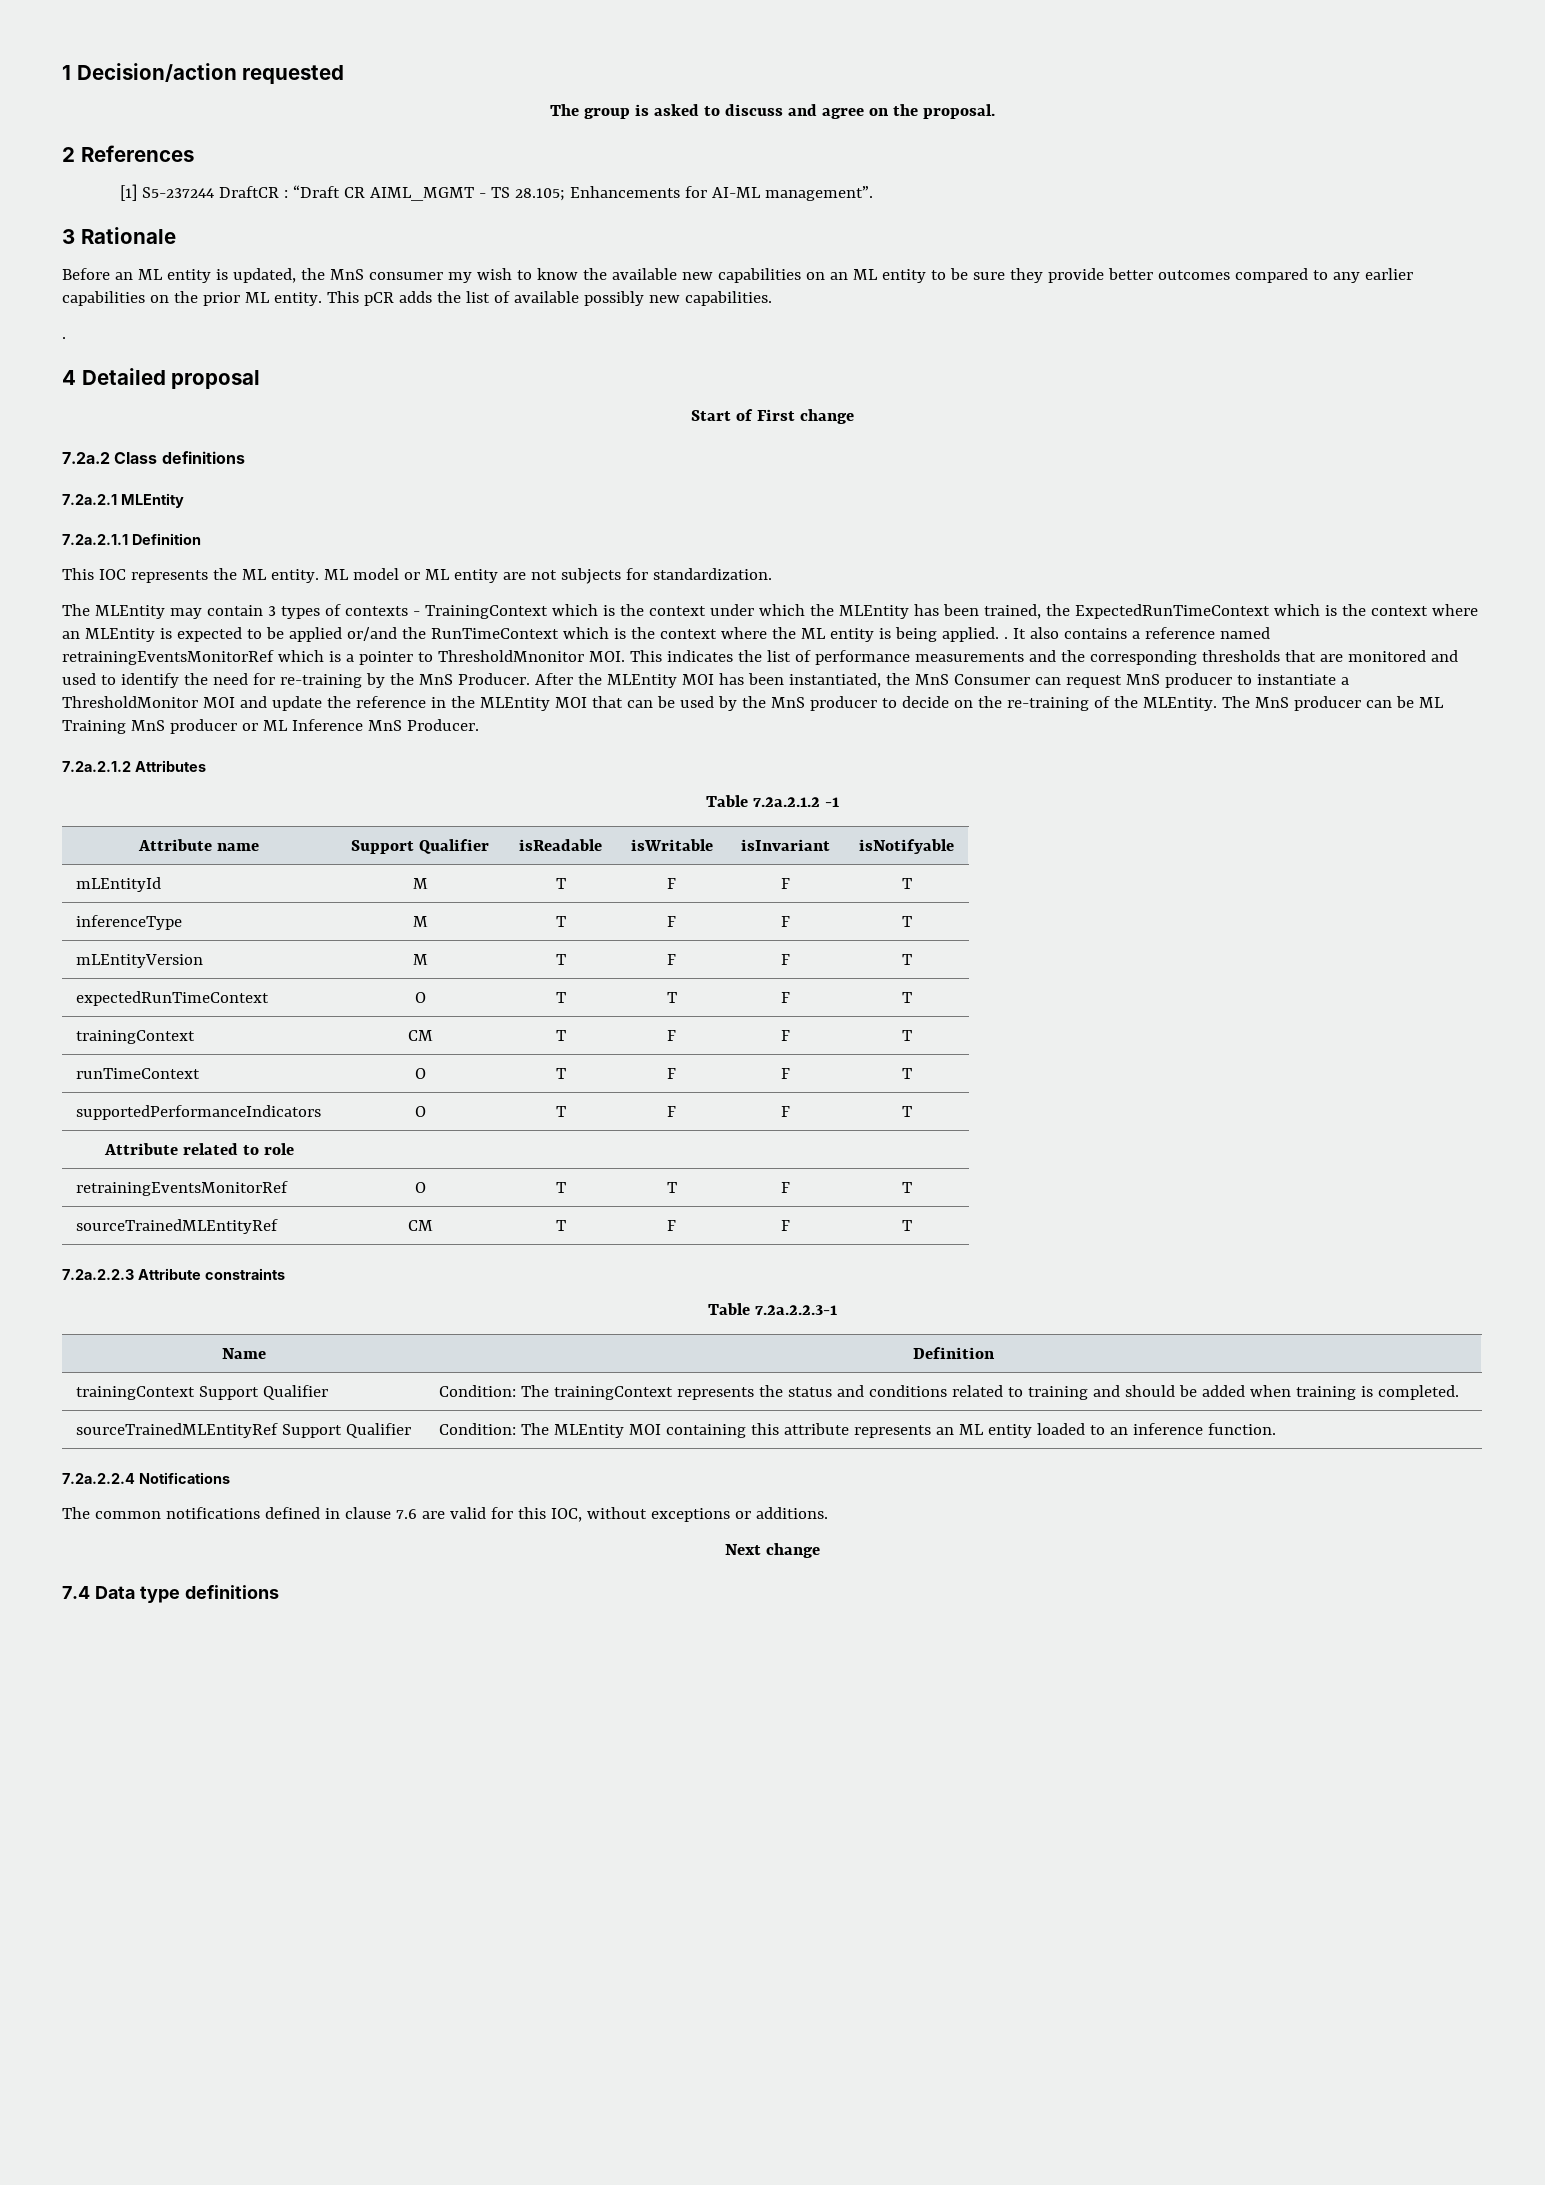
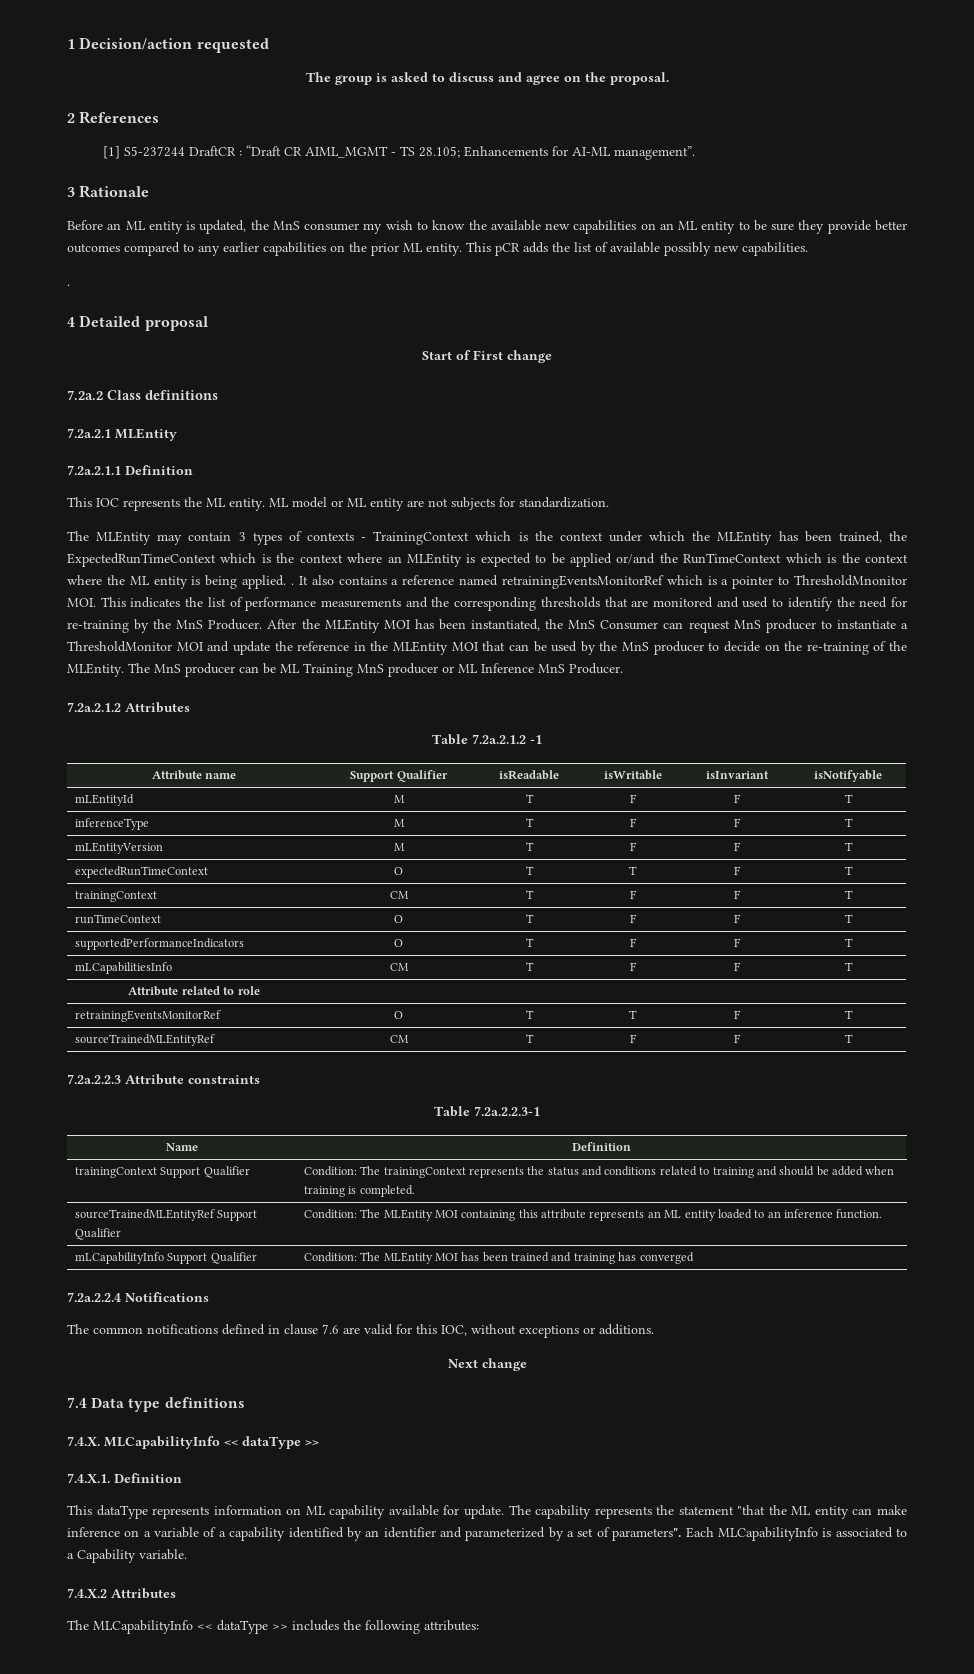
+ mLCapabilitiesInfo | CM | T | F | F | T
+ mLCapabilityInfo Support Qualifier | Condition: The MLEntity MOI has been trained and training has converged
+ 7.4.X. MLCapabilityInfo << dataType >>
+ 7.4.X.1. Definition
+ This dataType represents information on ML capability available for update. The capability represents the statement "that the ML entity can make inference on a variable of a capability identified by an identifier and parameterized by a set of parameters". Each MLCapabilityInfo is associated to a Capability variable.
+ 7.4.X.2 Attributes
+ The MLCapabilityInfo << dataType >> includes the following attributes:

